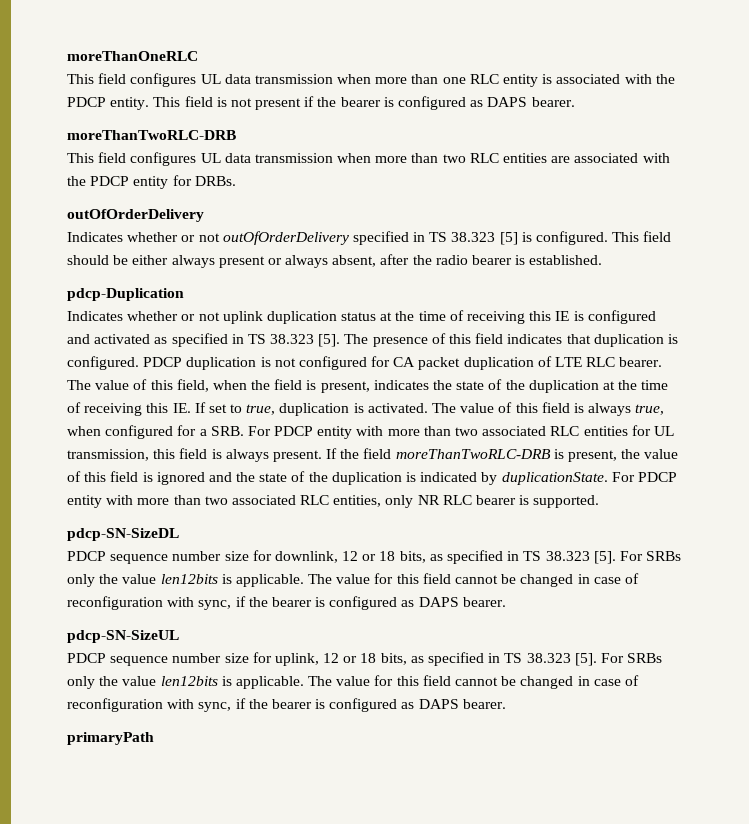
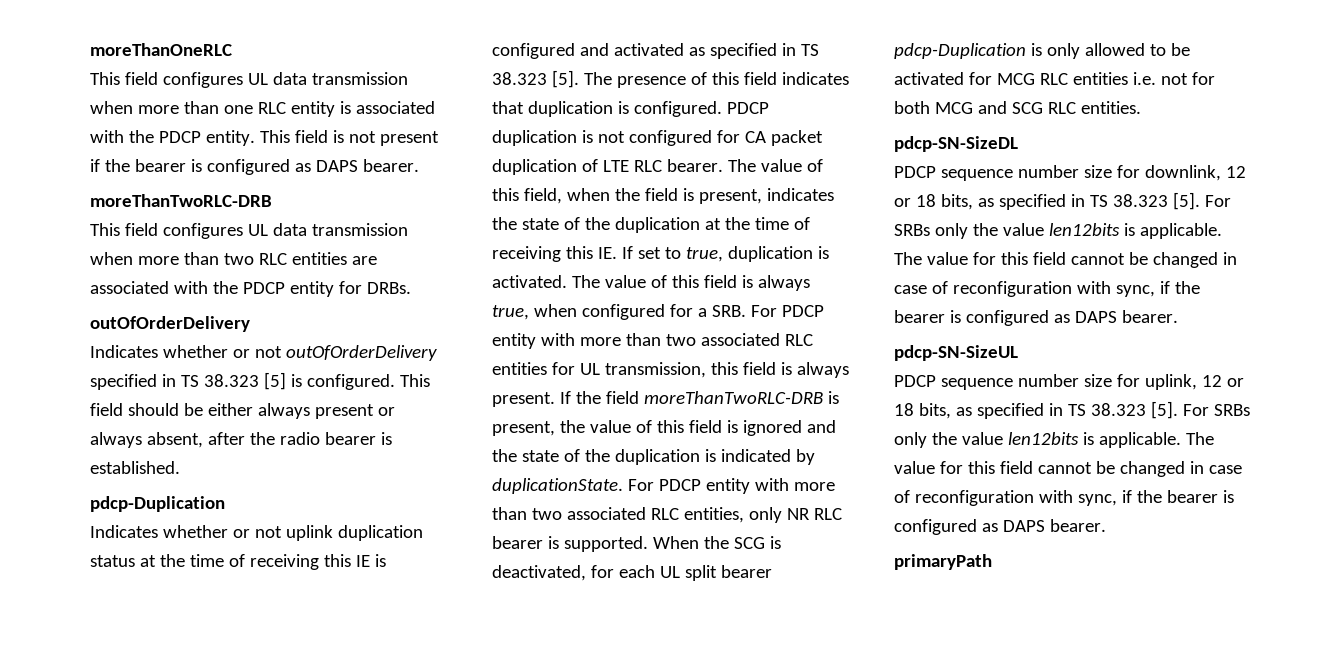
+ When the SCG is deactivated, for each UL split bearer pdcp-Duplication is only allowed to be activated for MCG RLC entities i.e. not for both MCG and SCG RLC entities.

